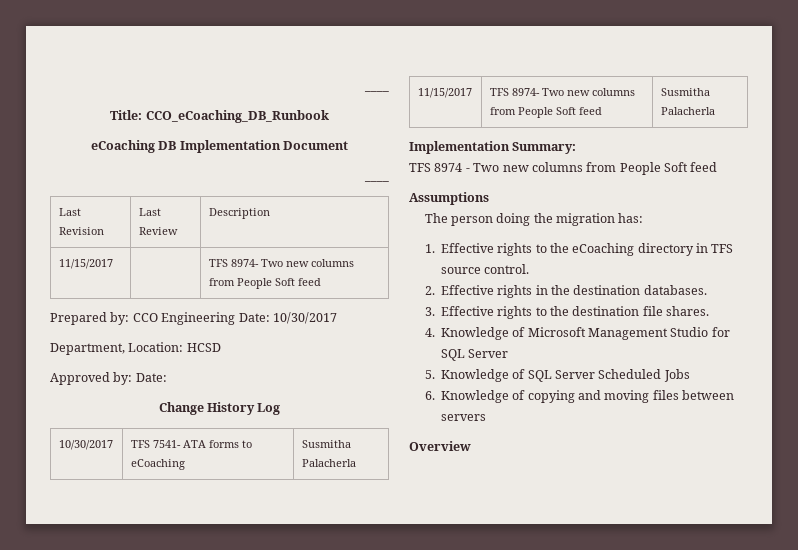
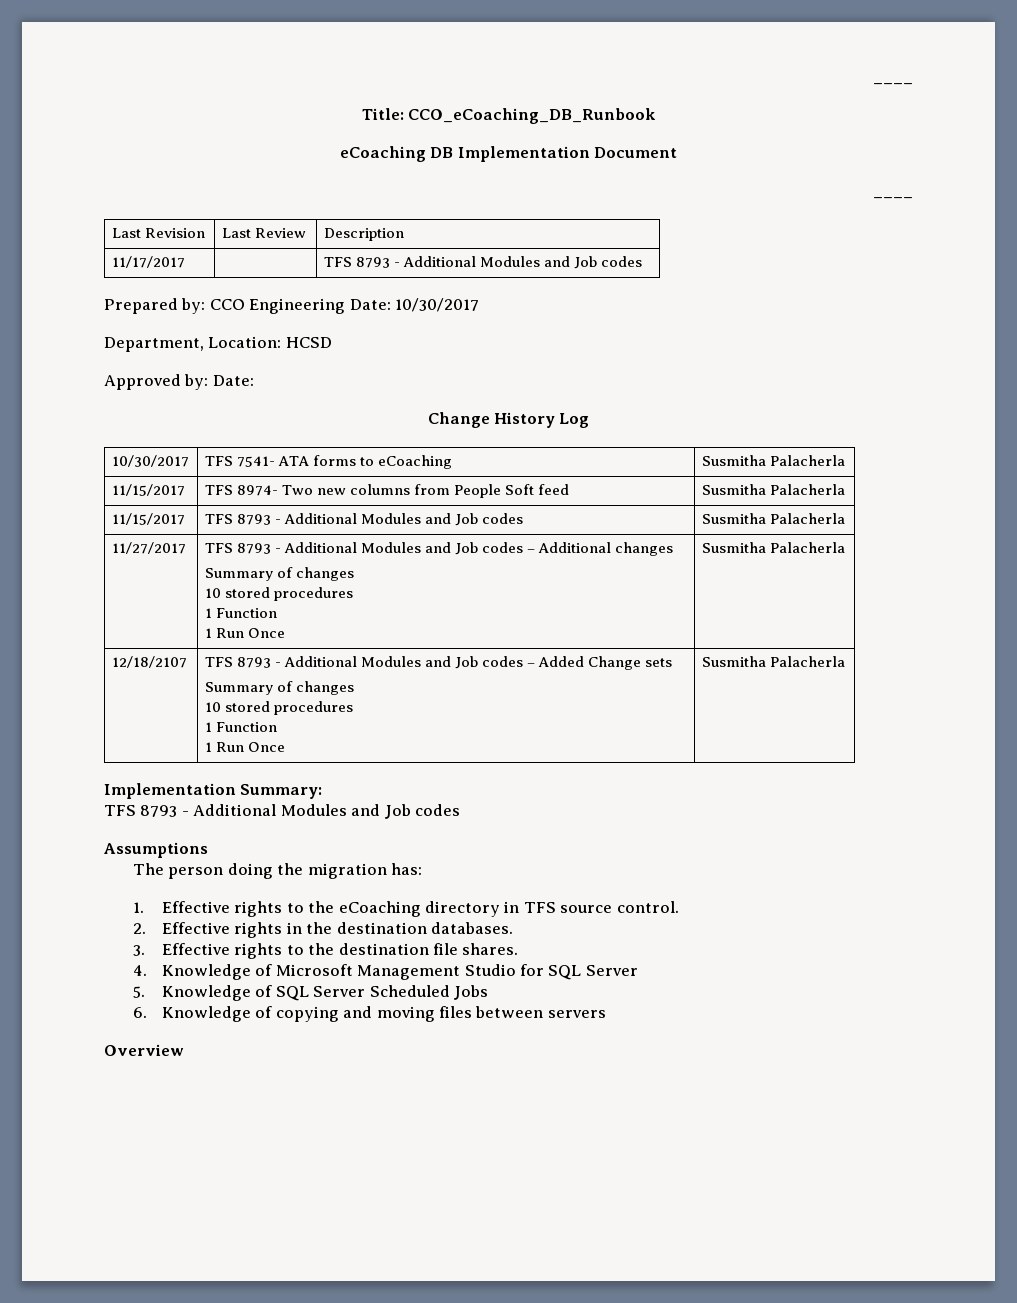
- 11/15/2017 | | TFS 8974- Two new columns from People Soft feed
+ 11/17/2017 | | TFS 8793 - Additional Modules and Job codes
+ 11/15/2017 | TFS 8793 - Additional Modules and Job codes | Susmitha Palacherla
+ 11/27/2017 | TFS 8793 - Additional Modules and Job codes – Additional changes
+ Summary of changes
+ 10 stored procedures
+ 1 Function
+ 1 Run Once | Susmitha Palacherla
+ 12/18/2107 | TFS 8793 - Additional Modules and Job codes – Added Change sets
+ Summary of changes
+ 10 stored procedures
+ 1 Function
+ 1 Run Once | Susmitha Palacherla
  Implementation Summary:
- TFS 8974 - Two new columns from People Soft feed
+ TFS 8793 - Additional Modules and Job codes

